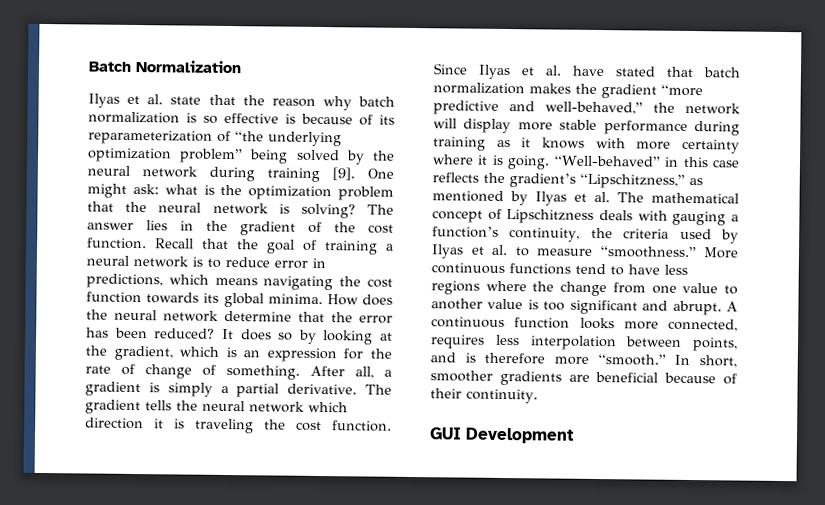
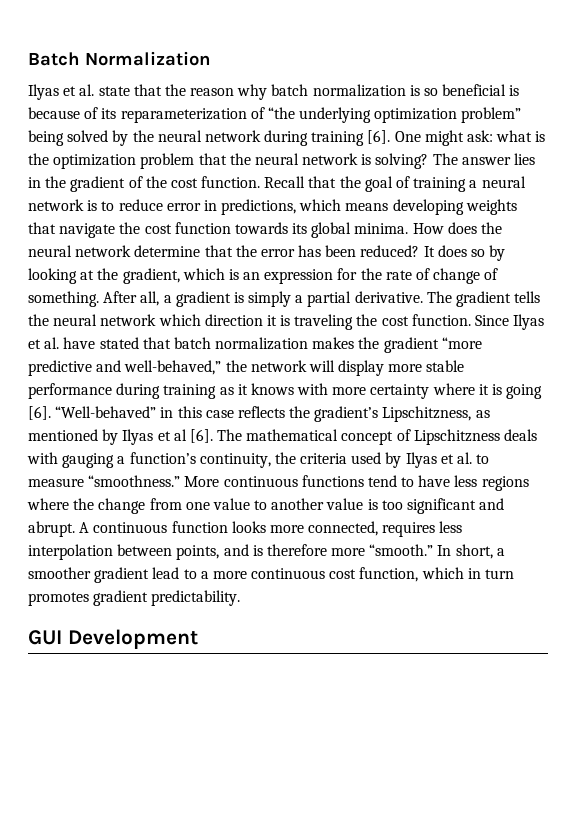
- Ilyas et al. state that the reason why batch normalization is so effective is because of its reparameterization of “the underlying optimization problem” being solved by the neural network during training [9].
+ Ilyas et al. state that the reason why batch normalization is so beneficial is because of its reparameterization of “the underlying optimization problem” being solved by the neural network during training [6].
- Recall that the goal of training a neural network is to reduce error in predictions, which means navigating the cost function towards its global minima.
+ Recall that the goal of training a neural network is to reduce error in predictions, which means developing weights that navigate the cost function towards its global minima.
- Since Ilyas et al. have stated that batch normalization makes the gradient “more predictive and well-behaved,” the network will display more stable performance during training as it knows with more certainty where it is going.
+ Since Ilyas et al. have stated that batch normalization makes the gradient “more predictive and well-behaved,” the network will display more stable performance during training as it knows with more certainty where it is going [6].
- “Well-behaved” in this case reflects the gradient’s “Lipschitzness,” as mentioned by Ilyas et al. The mathematical concept of Lipschitzness deals with gauging a function’s continuity, the criteria used by Ilyas et al. to measure “smoothness.”
+ “Well-behaved” in this case reflects the gradient’s Lipschitzness, as mentioned by Ilyas et al [6]. The mathematical concept of Lipschitzness deals with gauging a function’s continuity, the criteria used by Ilyas et al. to measure “smoothness.”
- In short, smoother gradients are beneficial because of their continuity.
+ In short, a smoother gradient lead to a more continuous cost function, which in turn promotes gradient predictability.

